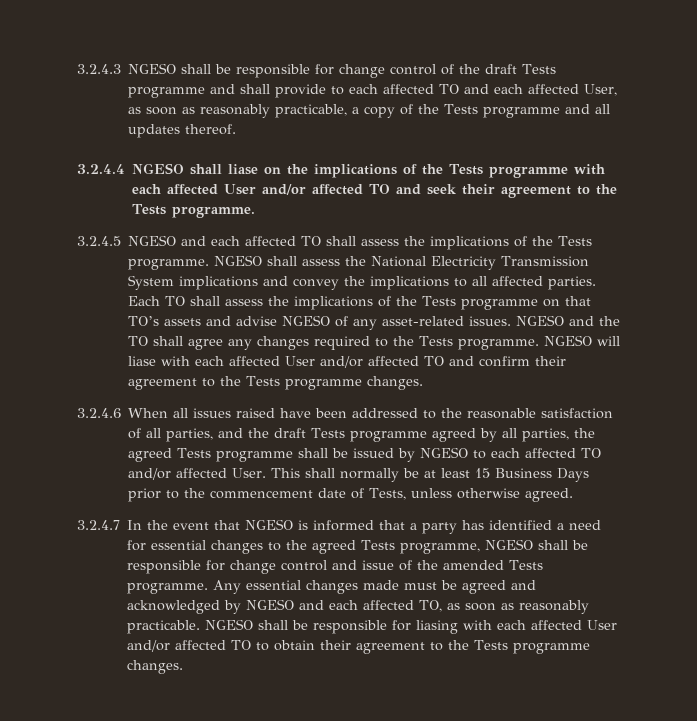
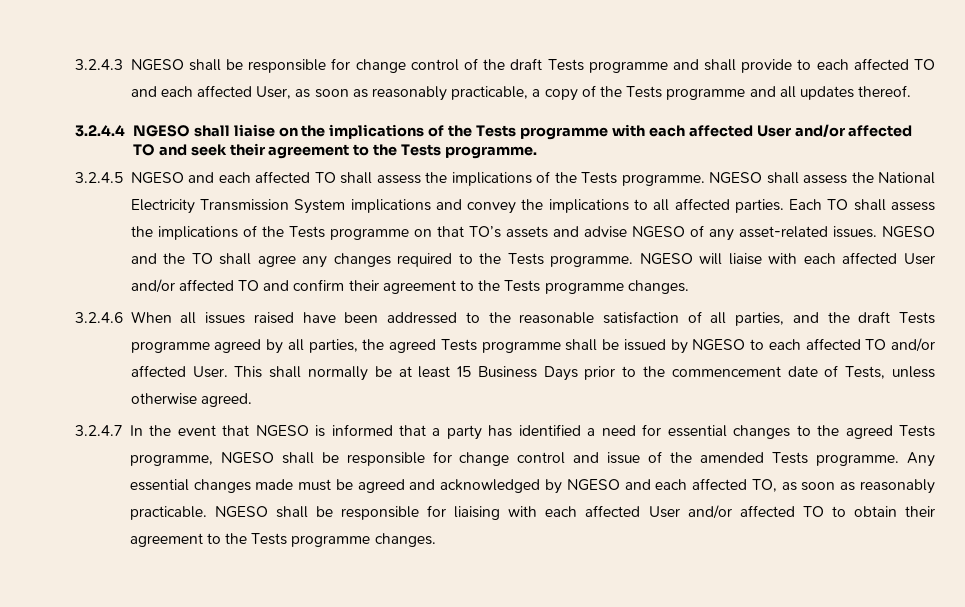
- 3.2.4.4 NGESO shall liase on the implications of the Tests programme with each affected User and/or affected TO and seek their agreement to the Tests programme.
+ 3.2.4.4 NGESO shall liaise on the implications of the Tests programme with each affected User and/or affected TO and seek their agreement to the Tests programme.
- NGESO will liase with each affected User and/or affected TO and confirm their agreement to the Tests programme changes.
+ NGESO will liaise with each affected User and/or affected TO and confirm their agreement to the Tests programme changes.
- NGESO shall be responsible for liasing with each affected User and/or affected TO to obtain their agreement to the Tests programme changes.
+ NGESO shall be responsible for liaising with each affected User and/or affected TO to obtain their agreement to the Tests programme changes.

